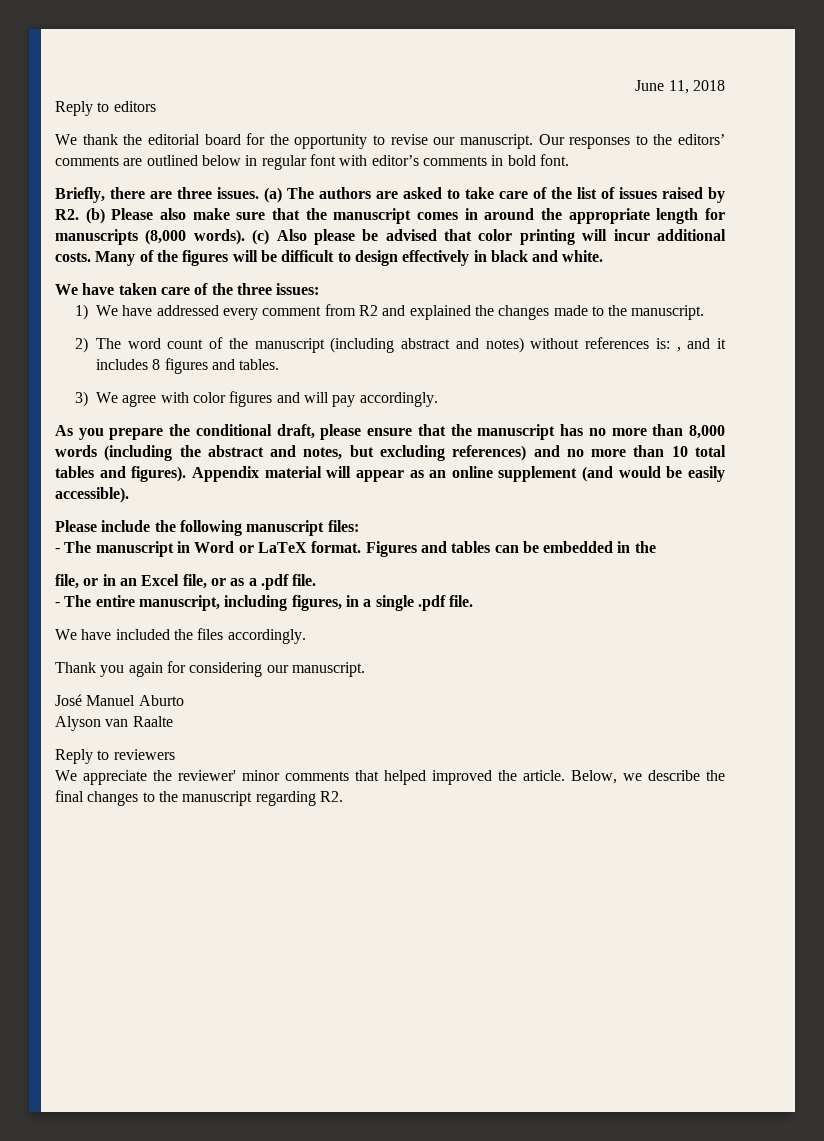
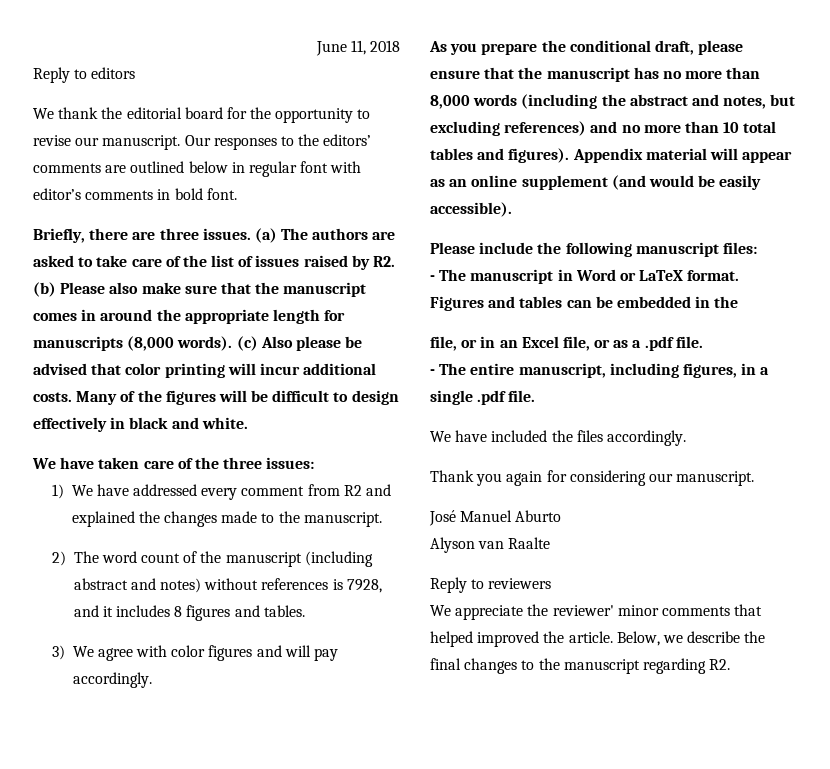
- 2) The word count of the manuscript (including abstract and notes) without references is: , and it includes 8 figures and tables.
+ 2) The word count of the manuscript (including abstract and notes) without references is 7928, and it includes 8 figures and tables.

